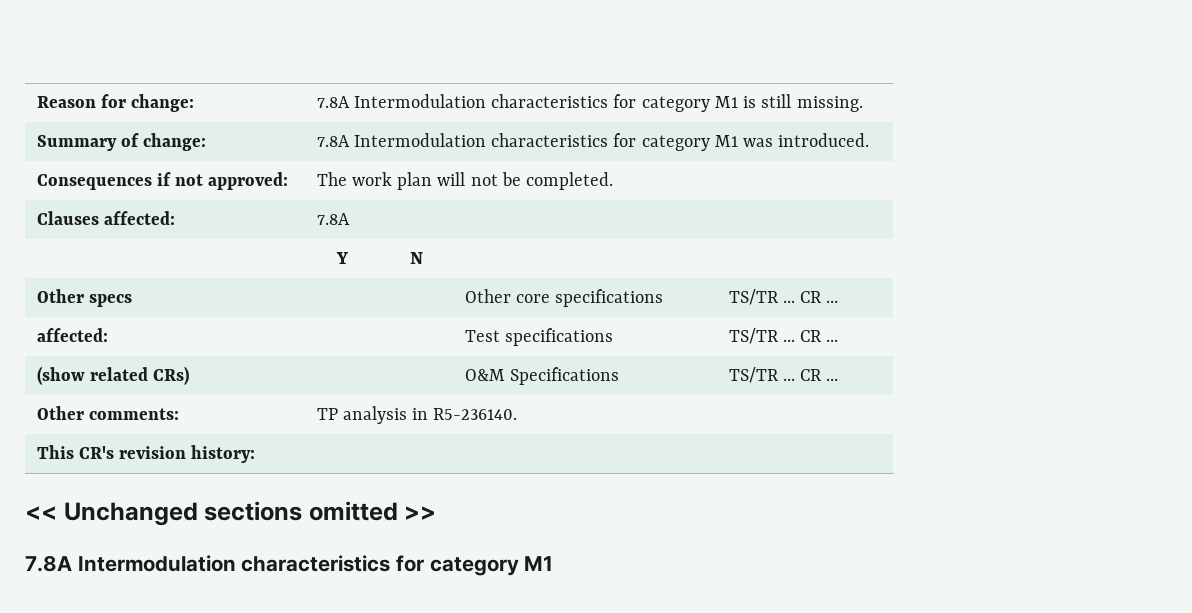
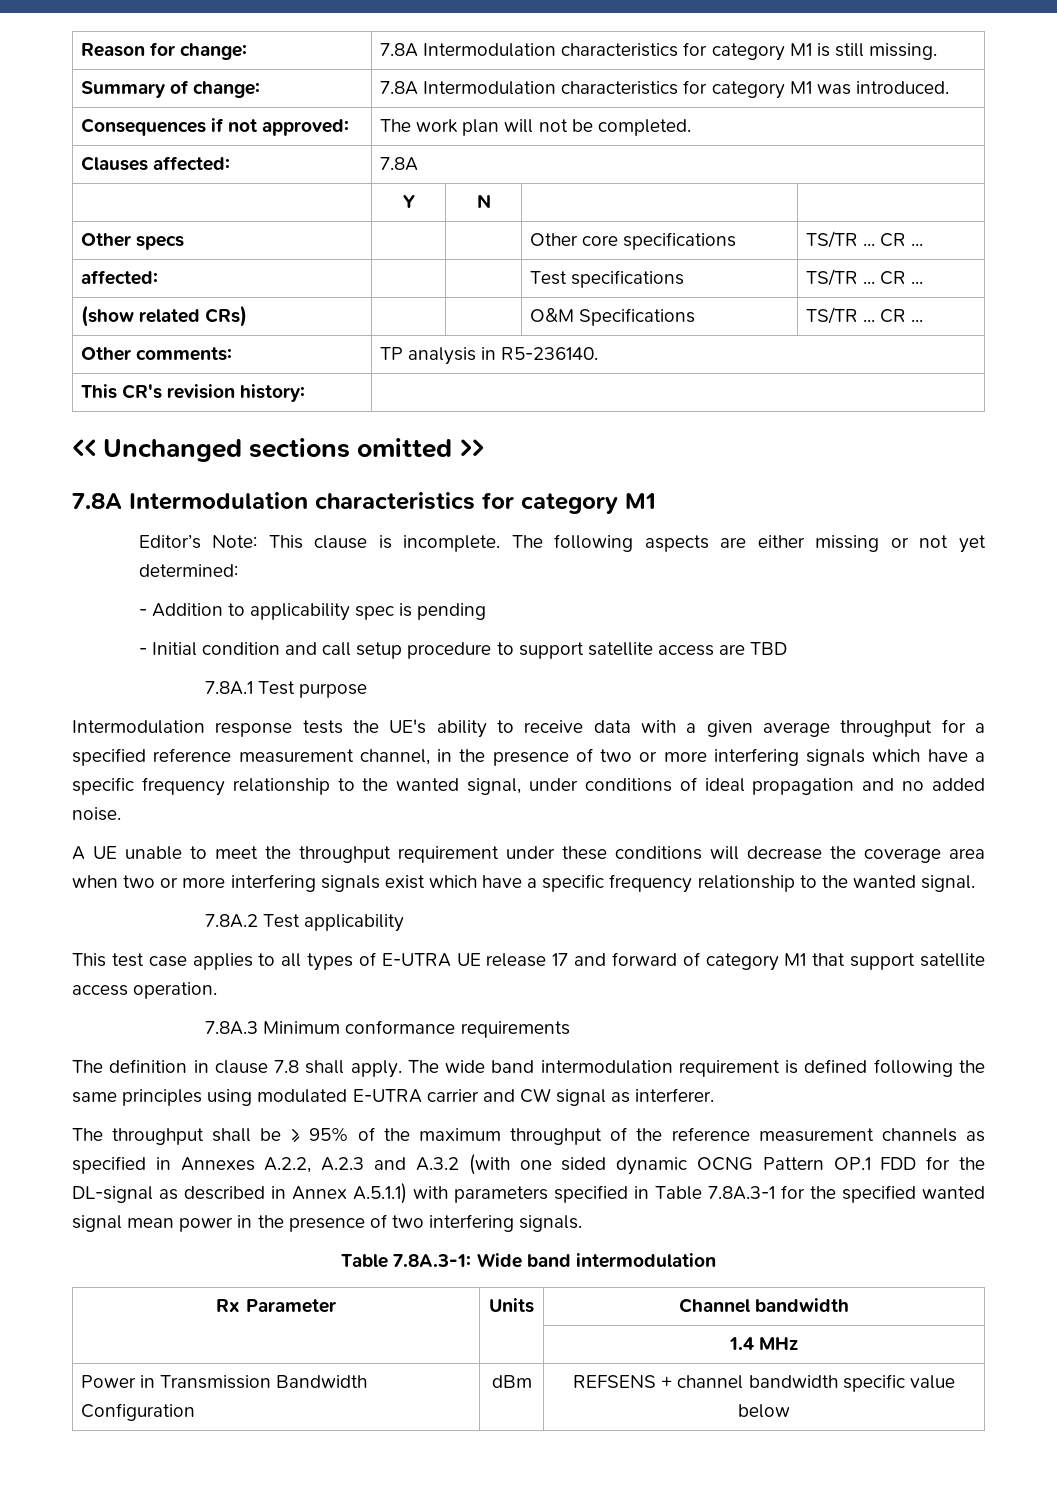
+ Editor’s Note: This clause is incomplete. The following aspects are either missing or not yet determined:
+ - Addition to applicability spec is pending
+ - Initial condition and call setup procedure to support satellite access are TBD
+ 7.8A.1 Test purpose
+ Intermodulation response tests the UE's ability to receive data with a given average throughput for a specified reference measurement channel, in the presence of two or more interfering signals which have a specific frequency relationship to the wanted signal, under conditions of ideal propagation and no added noise.
+ A UE unable to meet the throughput requirement under these conditions will decrease the coverage area when two or more interfering signals exist which have a specific frequency relationship to the wanted signal.
+ 7.8A.2 Test applicability
+ This test case applies to all types of E-UTRA UE release 17 and forward of category M1 that support satellite access operation.
+ 7.8A.3 Minimum conformance requirements
+ The definition in clause 7.8 shall apply. The wide band intermodulation requirement is defined following the same principles using modulated E-UTRA carrier and CW signal as interferer.
+ The throughput shall be ≥ 95% of the maximum throughput of the reference measurement channels as specified in Annexes A.2.2, A.2.3 and A.3.2 (with one sided dynamic OCNG Pattern OP.1 FDD for the DL-signal as described in Annex A.5.1.1) with parameters specified in Table 7.8A.3-1 for the specified wanted signal mean power in the presence of two interfering signals.
+ Table 7.8A.3-1: Wide band intermodulation
+ Rx Parameter | Units | Channel bandwidth
+ | | 1.4 MHz
+ Power in Transmission Bandwidth Configuration | dBm | REFSENS + channel bandwidth specific value below

